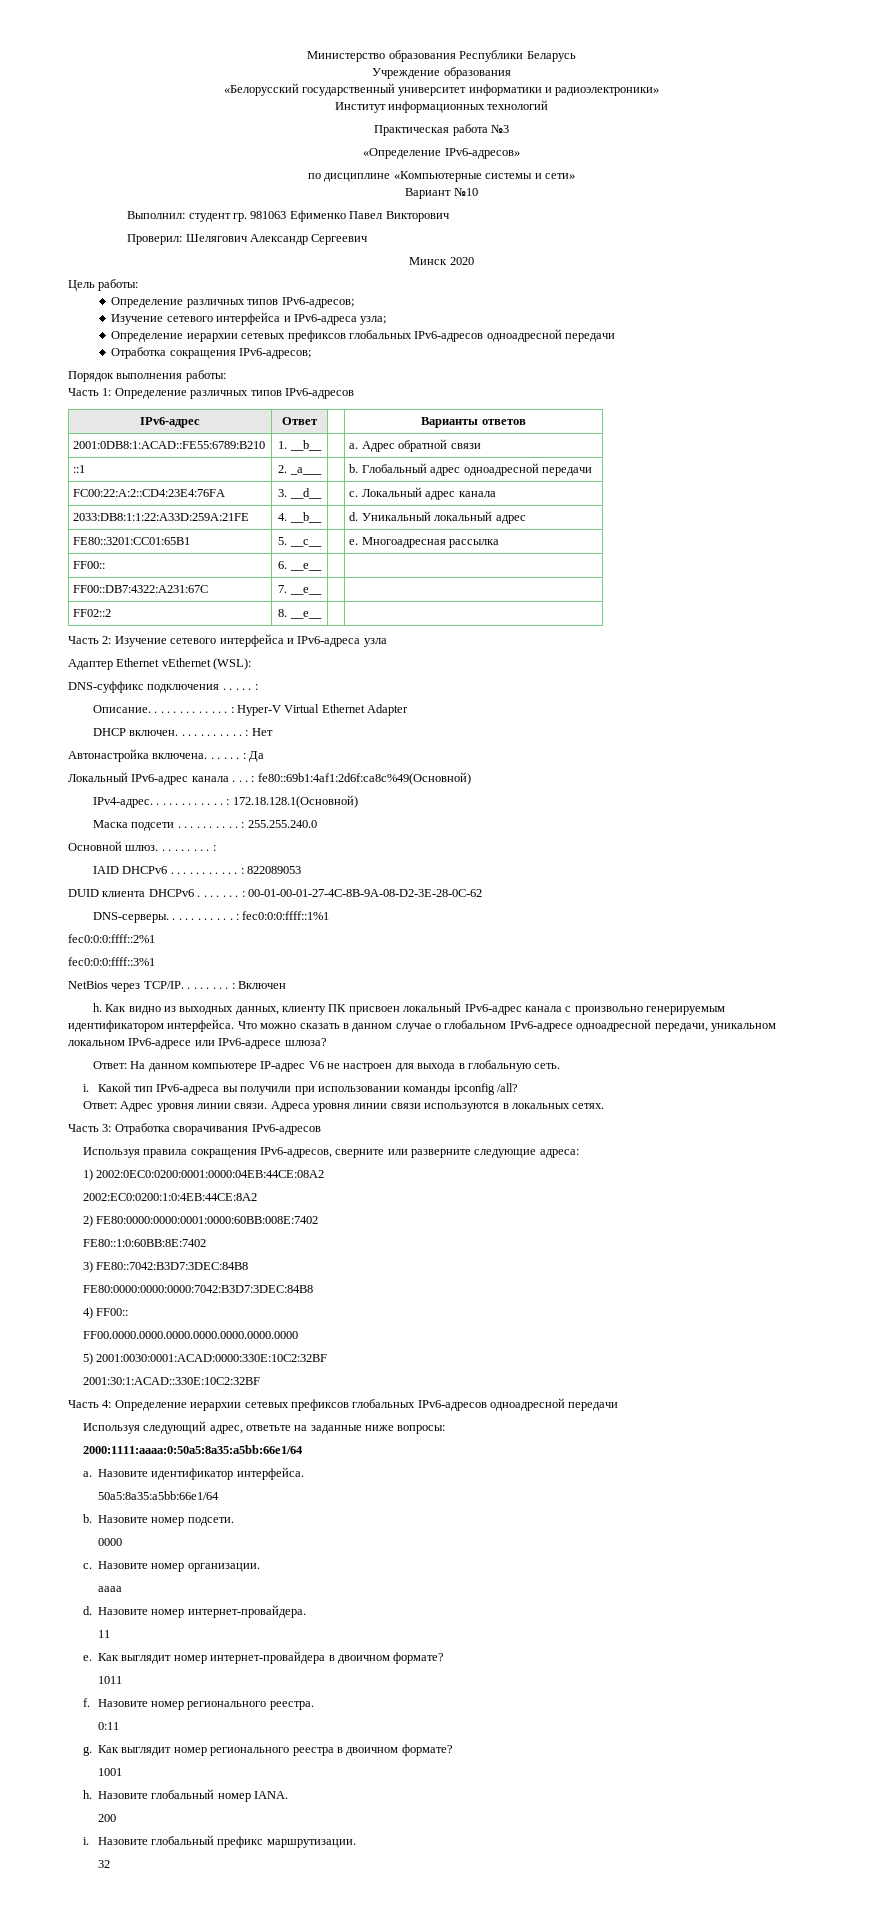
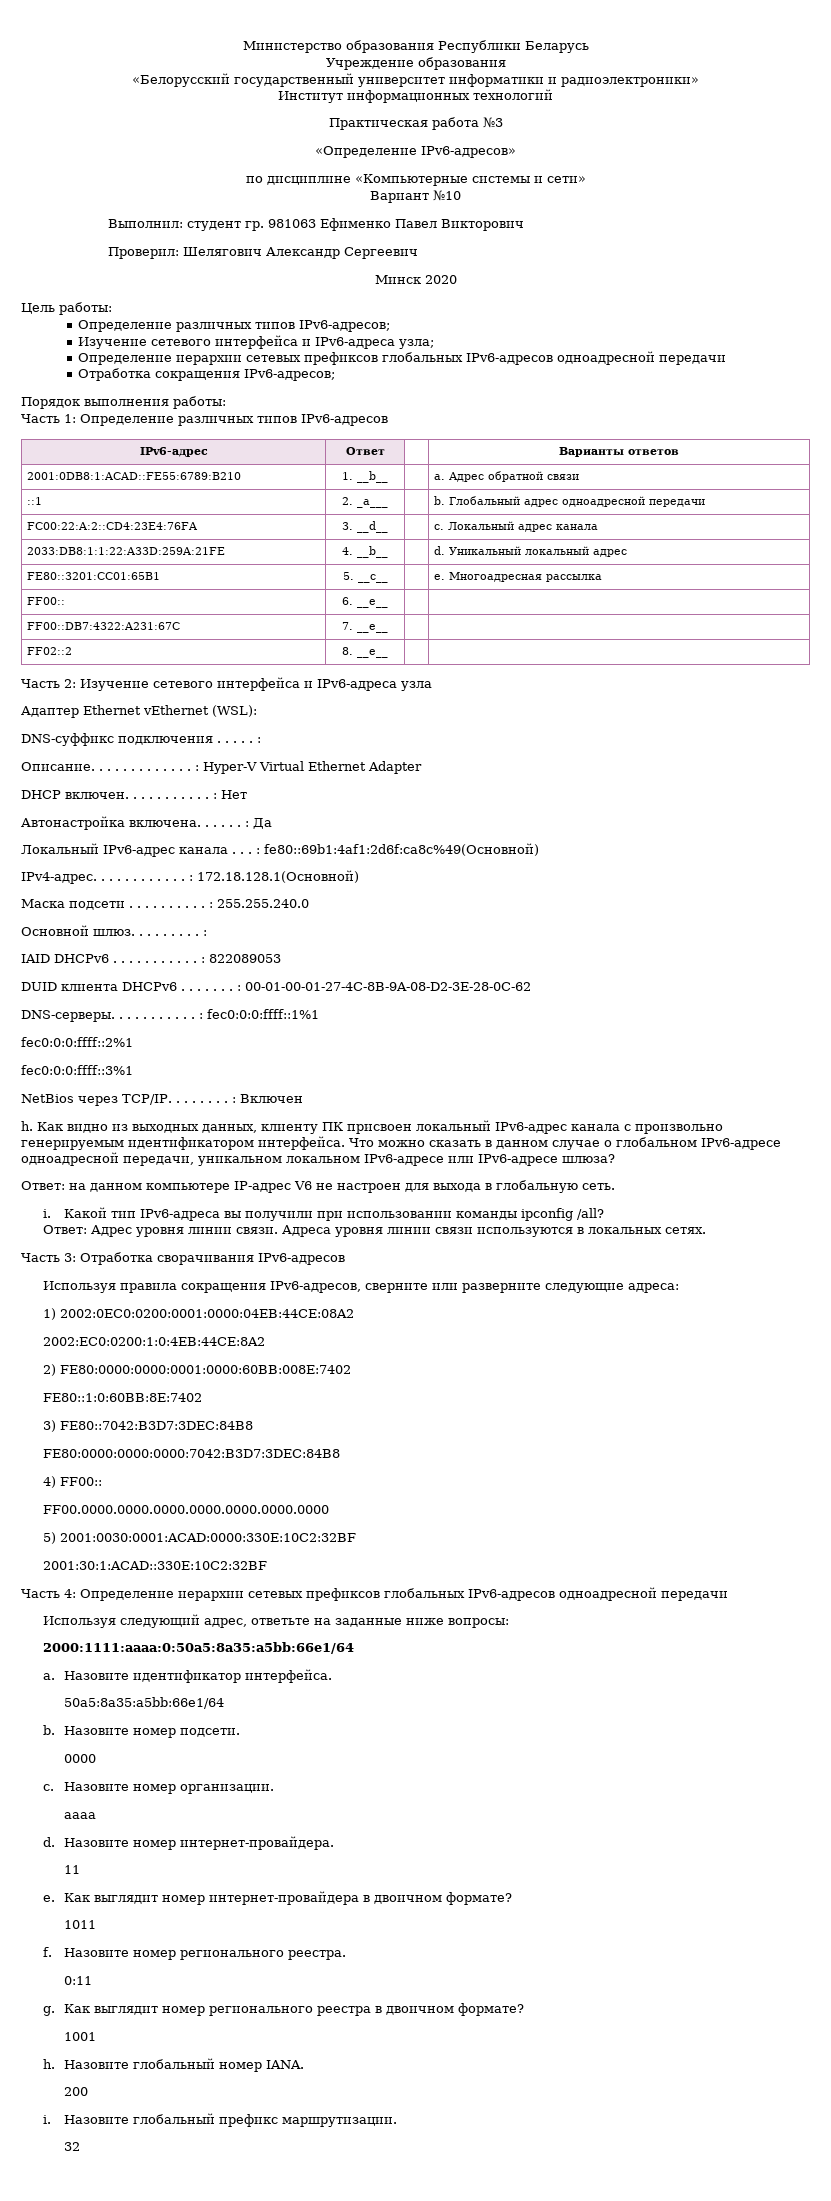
- Ответ: На данном компьютере IP-адрес V6 не настроен для выхода в глобальную сеть.
+ Ответ: на данном компьютере IP-адрес V6 не настроен для выхода в глобальную сеть.

